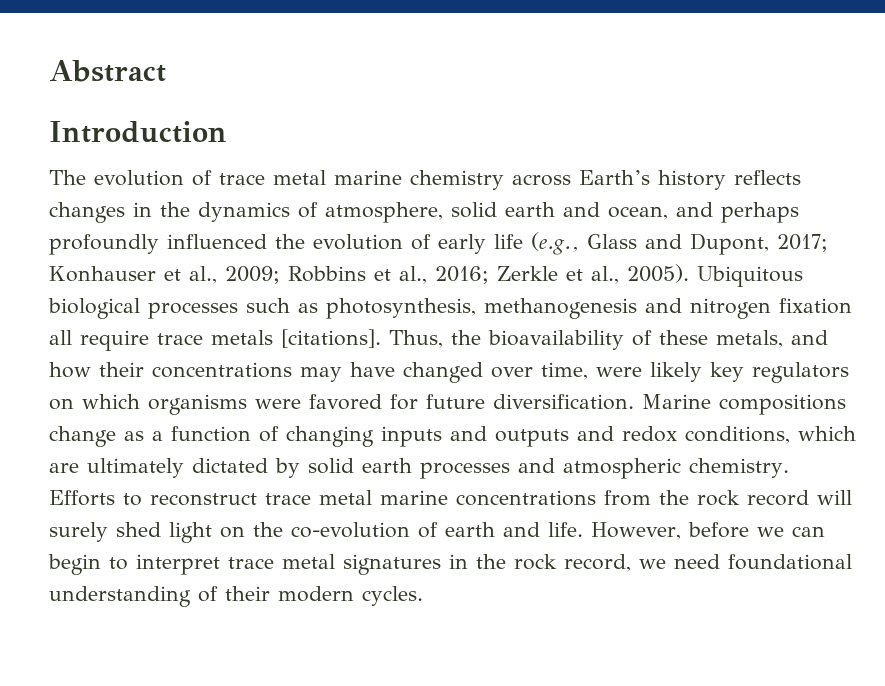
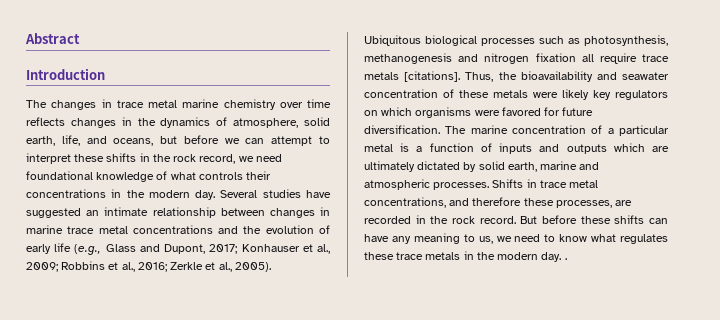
- The evolution of trace metal marine chemistry across Earth’s history reflects changes in the dynamics of atmosphere, solid earth and ocean, and perhaps profoundly influenced the evolution of early life (e.g., Glass and Dupont, 2017; Konhauser et al., 2009; Robbins et al., 2016; Zerkle et al., 2005).
+ The changes in trace metal marine chemistry over time reflects changes in the dynamics of atmosphere, solid earth, life, and oceans, but before we can attempt to interpret these shifts in the rock record, we need foundational knowledge of what controls their concentrations in the modern day. Several studies have suggested an intimate relationship between changes in marine trace metal concentrations and the evolution of early life (e.g., Glass and Dupont, 2017; Konhauser et al., 2009; Robbins et al., 2016; Zerkle et al., 2005).
- Thus, the bioavailability of these metals, and how their concentrations may have changed over time, were likely key regulators on which organisms were favored for future diversification.
+ Thus, the bioavailability and seawater concentration of these metals were likely key regulators on which organisms were favored for future diversification.
- Marine compositions change as a function of changing inputs and outputs and redox conditions, which are ultimately dictated by solid earth processes and atmospheric chemistry. Efforts to reconstruct trace metal marine concentrations from the rock record will surely shed light on the co-evolution of earth and life. However, before we can begin to interpret trace metal signatures in the rock record, we need foundational understanding of their modern cycles.
+ The marine concentration of a particular metal is a function of inputs and outputs which are ultimately dictated by solid earth, marine and atmospheric processes. Shifts in trace metal concentrations, and therefore these processes, are recorded in the rock record. But before these shifts can have any meaning to us, we need to know what regulates these trace metals in the modern day. .

